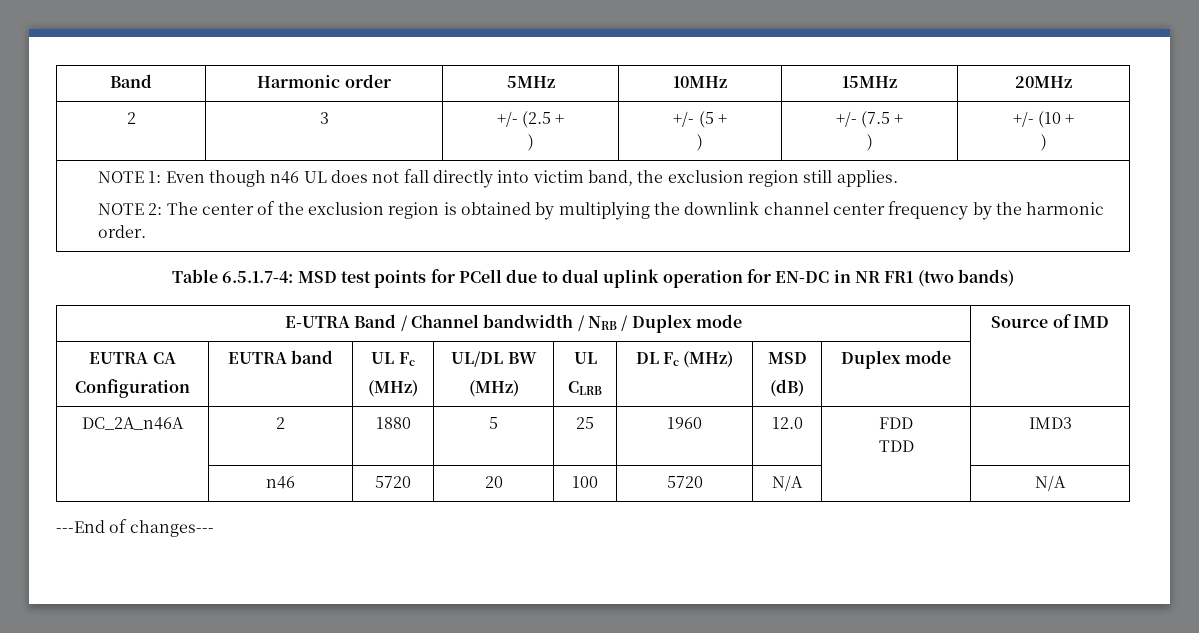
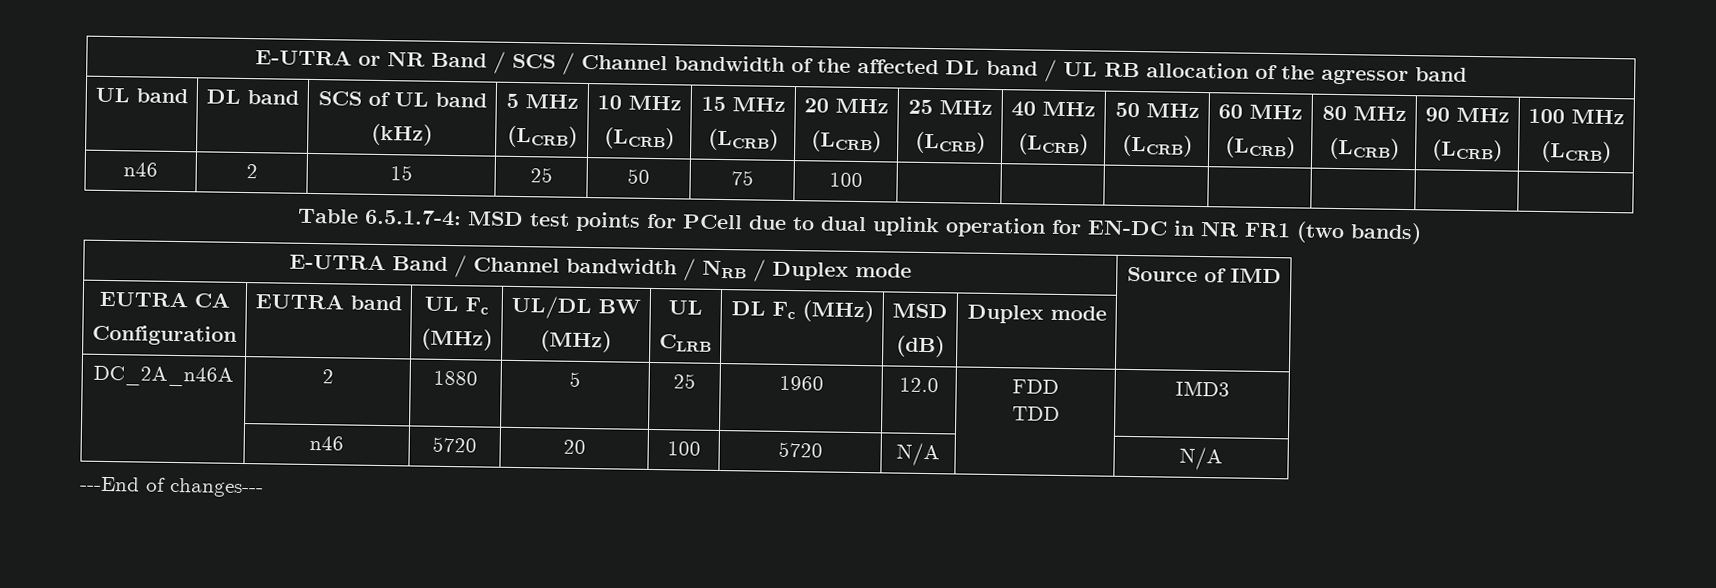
- Band | Harmonic order | 5MHz | 10MHz | 15MHz | 20MHz
- 2 | 3 | +/- (2.5 +
- ) | +/- (5 +
- ) | +/- (7.5 +
- ) | +/- (10 +
- )
- NOTE 1: Even though n46 UL does not fall directly into victim band, the exclusion region still applies.
- NOTE 2: The center of the exclusion region is obtained by multiplying the downlink channel center frequency by the harmonic order.
+ E-UTRA or NR Band / SCS / Channel bandwidth of the affected DL band / UL RB allocation of the agressor band
+ UL band | DL band | SCS of UL band
+ (kHz) | 5 MHz
+ (LCRB) | 10 MHz
+ (LCRB) | 15 MHz
+ (LCRB) | 20 MHz
+ (LCRB) | 25 MHz
+ (LCRB) | 40 MHz
+ (LCRB) | 50 MHz
+ (LCRB) | 60 MHz
+ (LCRB) | 80 MHz
+ (LCRB) | 90 MHz
+ (LCRB) | 100 MHz
+ (LCRB)
+ n46 | 2 | 15 | 25 | 50 | 75 | 100 | | | | | | |

